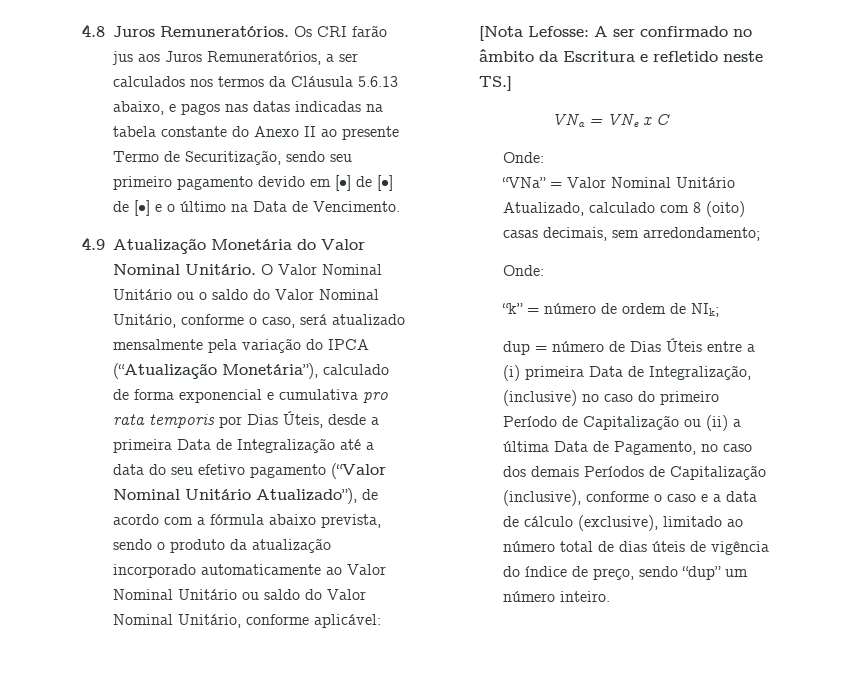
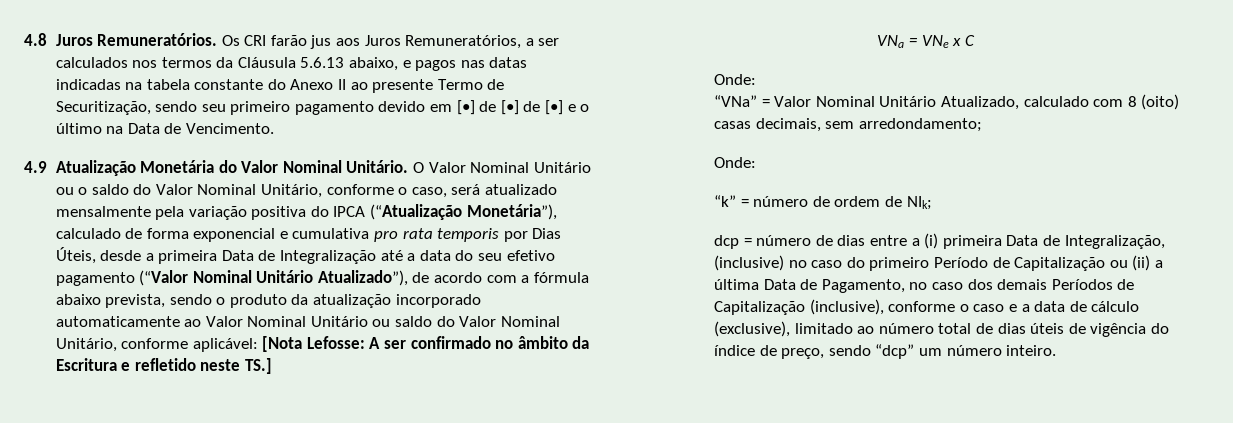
- O Valor Nominal Unitário ou o saldo do Valor Nominal Unitário, conforme o caso, será atualizado mensalmente pela variação do IPCA (“Atualização Monetária”), calculado de forma exponencial e cumulativa pro rata temporis por Dias Úteis, desde a primeira Data de Integralização até a data do seu efetivo pagamento (“Valor Nominal Unitário Atualizado”), de acordo com a fórmula abaixo prevista, sendo o produto da atualização incorporado automaticamente ao Valor Nominal Unitário ou saldo do Valor Nominal Unitário, conforme aplicável:
+ O Valor Nominal Unitário ou o saldo do Valor Nominal Unitário, conforme o caso, será atualizado mensalmente pela variação positiva do IPCA (“Atualização Monetária”), calculado de forma exponencial e cumulativa pro rata temporis por Dias Úteis, desde a primeira Data de Integralização até a data do seu efetivo pagamento (“Valor Nominal Unitário Atualizado”), de acordo com a fórmula abaixo prevista, sendo o produto da atualização incorporado automaticamente ao Valor Nominal Unitário ou saldo do Valor Nominal Unitário, conforme aplicável:
- dup = número de Dias Úteis entre a (i) primeira Data de Integralização, (inclusive) no caso do primeiro Período de Capitalização ou (ii) a última Data de Pagamento, no caso dos demais Períodos de Capitalização (inclusive), conforme o caso e a data de cálculo (exclusive), limitado ao número total de dias úteis de vigência do índice de preço, sendo “dup” um número inteiro.
+ dcp = número de dias entre a (i) primeira Data de Integralização, (inclusive) no caso do primeiro Período de Capitalização ou (ii) a última Data de Pagamento, no caso dos demais Períodos de Capitalização (inclusive), conforme o caso e a data de cálculo (exclusive), limitado ao número total de dias úteis de vigência do índice de preço, sendo “dcp” um número inteiro.

